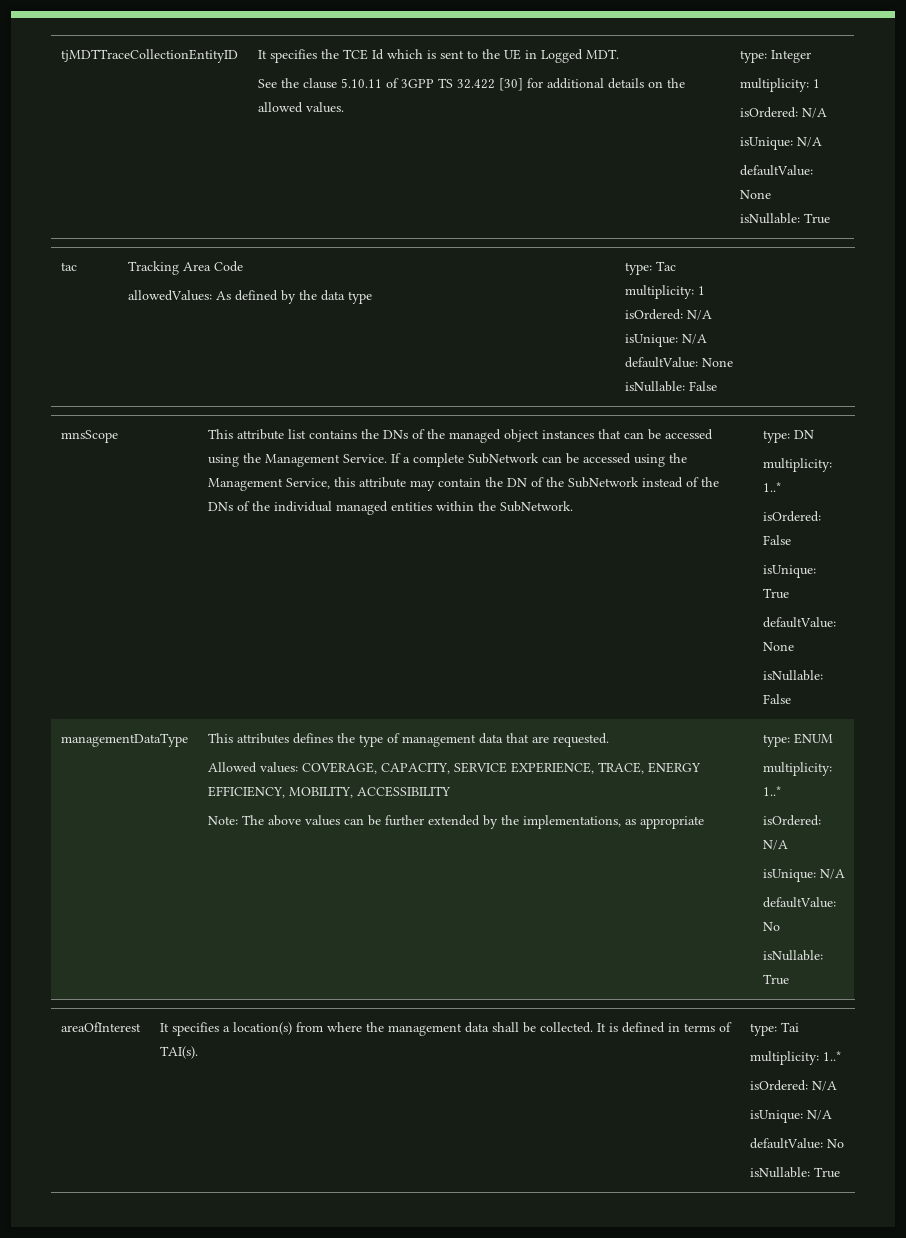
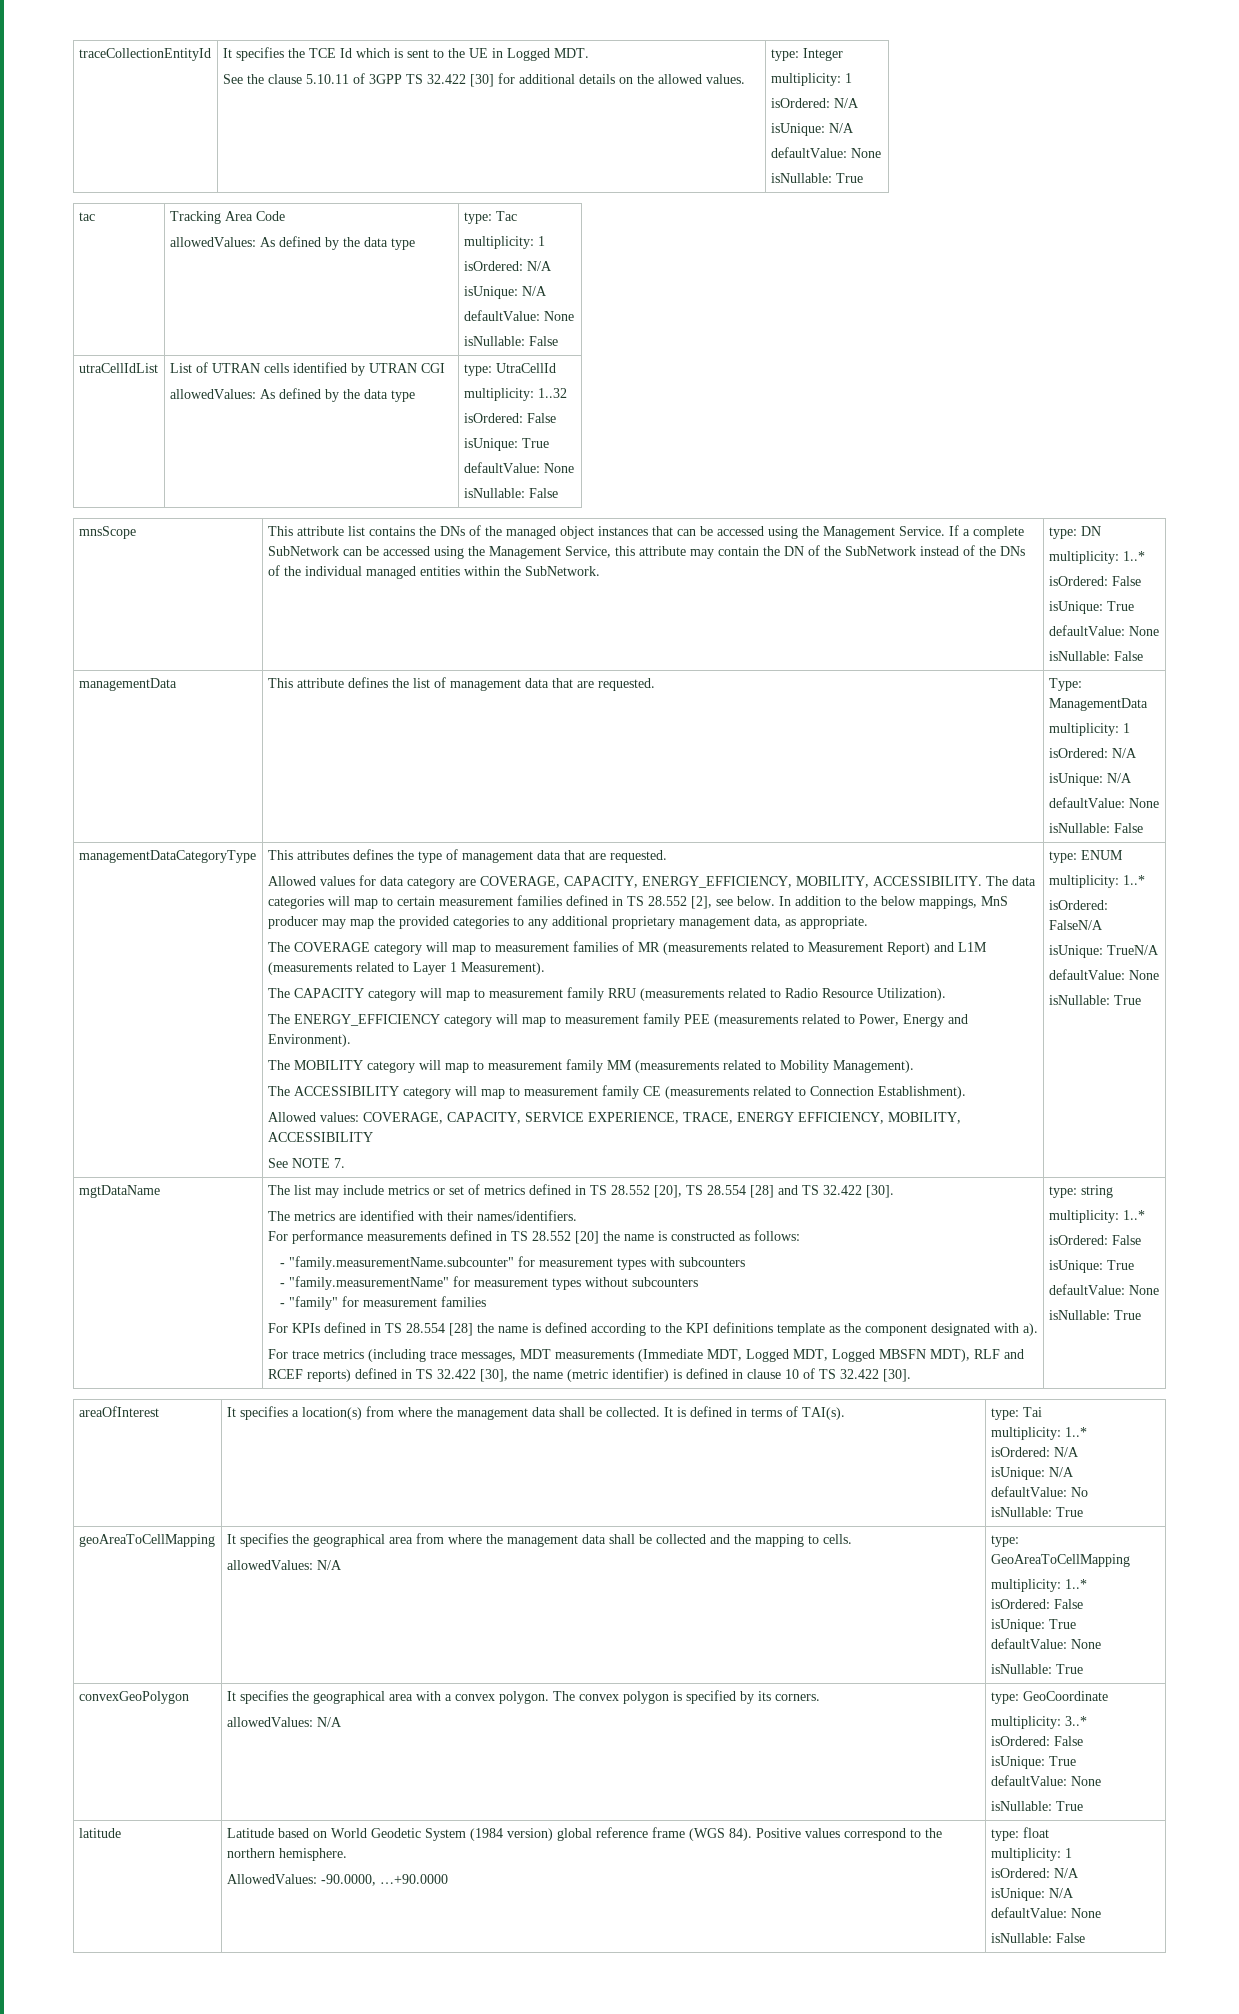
- tjMDTTraceCollectionEntityID
+ traceCollectionEntityId
+ utraCellIdList | List of UTRAN cells identified by UTRAN CGI
+ allowedValues: As defined by the data type | type: UtraCellId
+ multiplicity: 1..32
+ isOrdered: False
+ isUnique: True
+ defaultValue: None
+ isNullable: False
- managementDataType
+ managementData | This attribute defines the list of management data that are requested. | Type: ManagementData
+ multiplicity: 1
+ isOrdered: N/A
+ isUnique: N/A
+ defaultValue: None
+ isNullable: False
+ managementDataCategoryType
+ Allowed values for data category are COVERAGE, CAPACITY, ENERGY_EFFICIENCY, MOBILITY, ACCESSIBILITY. The data categories will map to certain measurement families defined in TS 28.552 [2], see below. In addition to the below mappings, MnS producer may map the provided categories to any additional proprietary management data, as appropriate.
+ The COVERAGE category will map to measurement families of MR (measurements related to Measurement Report) and L1M (measurements related to Layer 1 Measurement).
+ The CAPACITY category will map to measurement family RRU (measurements related to Radio Resource Utilization).
+ The ENERGY_EFFICIENCY category will map to measurement family PEE (measurements related to Power, Energy and Environment).
+ The MOBILITY category will map to measurement family MM (measurements related to Mobility Management).
+ The ACCESSIBILITY category will map to measurement family CE (measurements related to Connection Establishment).
- Note: The above values can be further extended by the implementations, as appropriate
+ See NOTE 7.
  type: ENUM
  multiplicity: 1..*
- isOrdered: N/A
- isUnique: N/A
- defaultValue: No
+ isOrdered: FalseN/A
+ isUnique: TrueN/A
+ defaultValue: None
+ isNullable: True
+ mgtDataName | The list may include metrics or set of metrics defined in TS 28.552 [20], TS 28.554 [28] and TS 32.422 [30].
+ The metrics are identified with their names/identifiers.
+ For performance measurements defined in TS 28.552 [20] the name is constructed as follows:
+ - "family.measurementName.subcounter" for measurement types with subcounters
+ - "family.measurementName" for measurement types without subcounters
+ - "family" for measurement families
+ For KPIs defined in TS 28.554 [28] the name is defined according to the KPI definitions template as the component designated with a).
+ For trace metrics (including trace messages, MDT measurements (Immediate MDT, Logged MDT, Logged MBSFN MDT), RLF and RCEF reports) defined in TS 32.422 [30], the name (metric identifier) is defined in clause 10 of TS 32.422 [30]. | type: string
+ multiplicity: 1..*
+ isOrdered: False
+ isUnique: True
+ defaultValue: None
+ geoAreaToCellMapping | It specifies the geographical area from where the management data shall be collected and the mapping to cells.
+ allowedValues: N/A | type: GeoAreaToCellMapping
+ multiplicity: 1..*
+ isOrdered: False
+ isUnique: True
+ defaultValue: None
+ isNullable: True
+ convexGeoPolygon | It specifies the geographical area with a convex polygon. The convex polygon is specified by its corners.
+ allowedValues: N/A | type: GeoCoordinate
+ multiplicity: 3..*
+ isOrdered: False
+ isUnique: True
+ defaultValue: None
+ isNullable: True
+ latitude | Latitude based on World Geodetic System (1984 version) global reference frame (WGS 84). Positive values correspond to the northern hemisphere.
+ AllowedValues: -90.0000, …+90.0000 | type: float
+ multiplicity: 1
+ isOrdered: N/A
+ isUnique: N/A
+ defaultValue: None
+ isNullable: False

